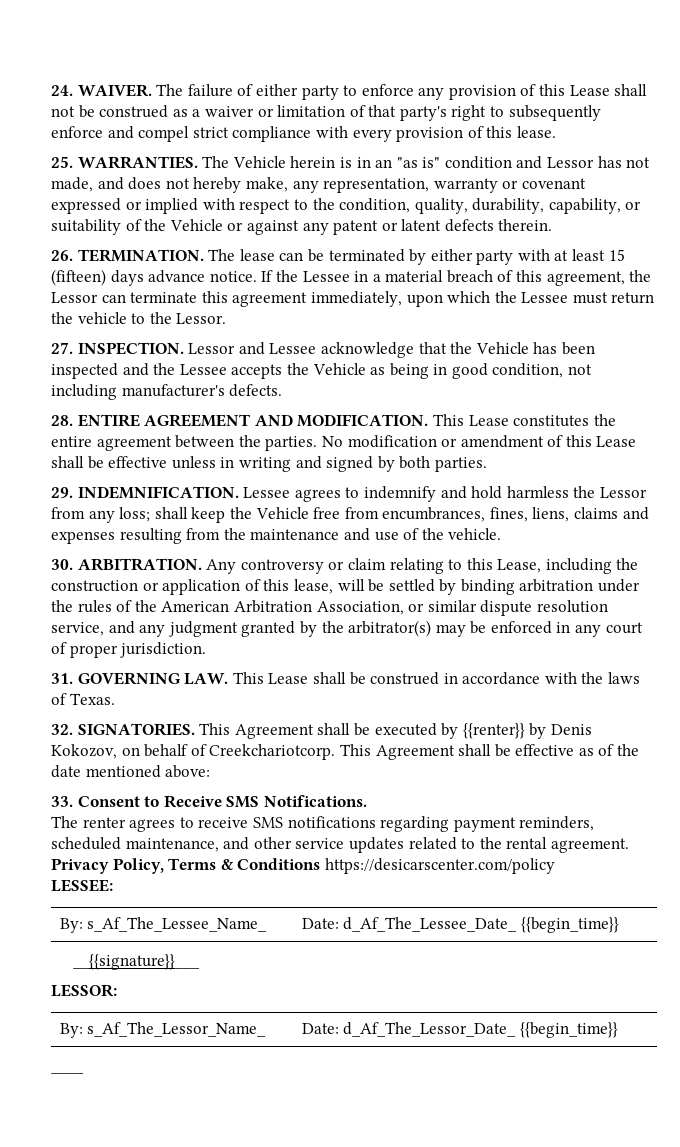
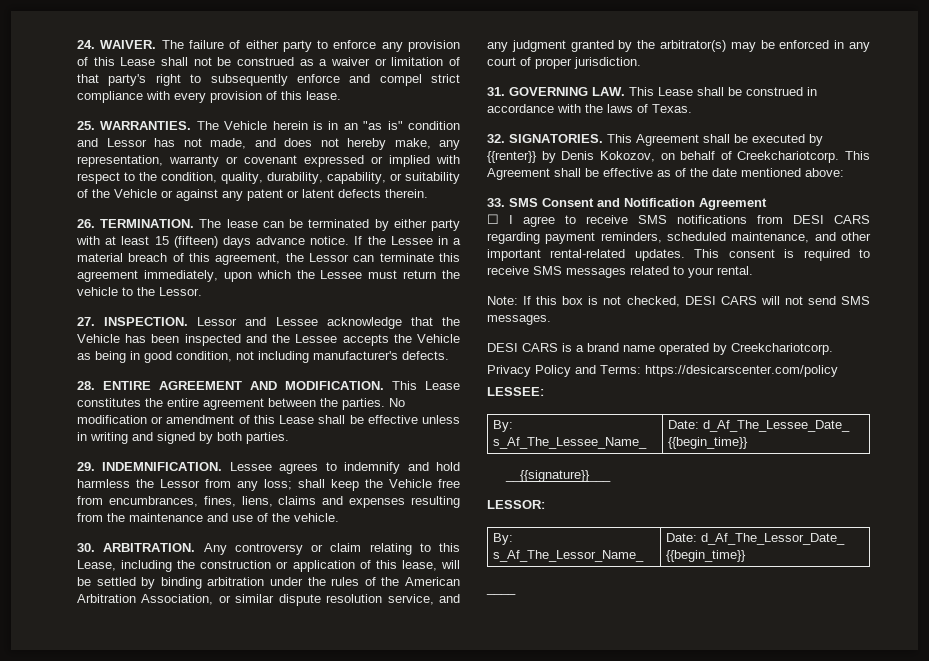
- 33. Consent to Receive SMS Notifications.
- The renter agrees to receive SMS notifications regarding payment reminders, scheduled maintenance, and other service updates related to the rental agreement. Privacy Policy, Terms & Conditions https://desicarscenter.com/policy
+ 33. SMS Consent and Notification Agreement
+ ☐ I agree to receive SMS notifications from DESI CARS regarding payment reminders, scheduled maintenance, and other important rental-related updates. This consent is required to receive SMS messages related to your rental.
+ Note: If this box is not checked, DESI CARS will not send SMS messages.
+ DESI CARS is a brand name operated by Creekchariotcorp.
+ Privacy Policy and Terms: https://desicarscenter.com/policy

